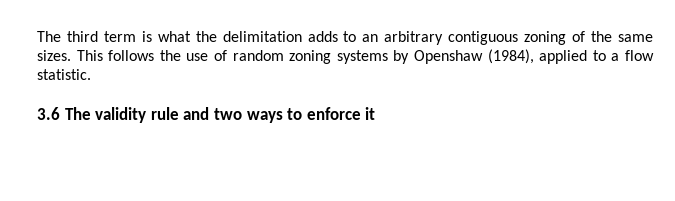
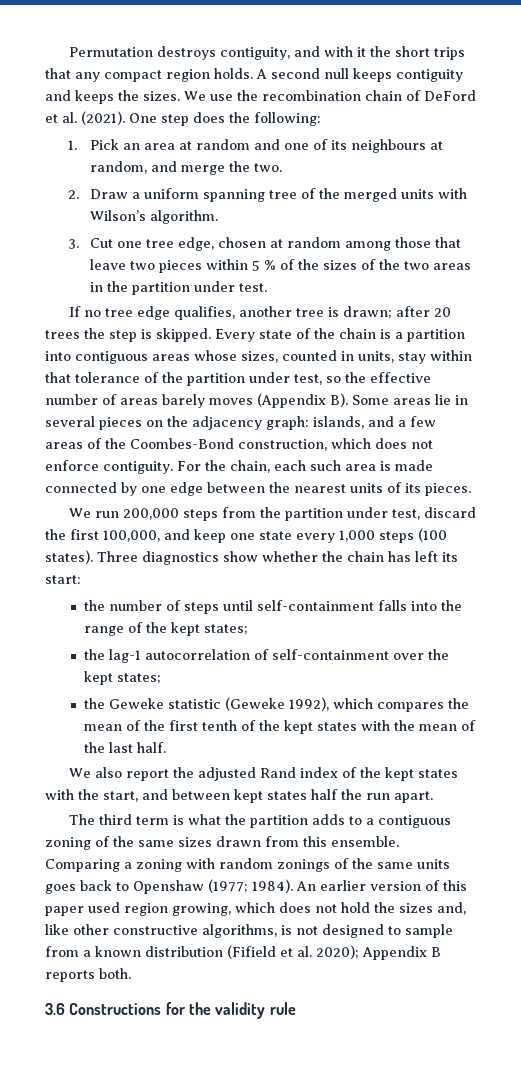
+ Permutation destroys contiguity, and with it the short trips that any compact region holds. A second null keeps contiguity and keeps the sizes. We use the recombination chain of DeFord et al. (2021). One step does the following:
+ 1. Pick an area at random and one of its neighbours at random, and merge the two.
+ 2. Draw a uniform spanning tree of the merged units with Wilson’s algorithm.
+ 3. Cut one tree edge, chosen at random among those that leave two pieces within 5 % of the sizes of the two areas in the partition under test.
+ If no tree edge qualifies, another tree is drawn; after 20 trees the step is skipped. Every state of the chain is a partition into contiguous areas whose sizes, counted in units, stay within that tolerance of the partition under test, so the effective number of areas barely moves (Appendix B). Some areas lie in several pieces on the adjacency graph: islands, and a few areas of the Coombes-Bond construction, which does not enforce contiguity. For the chain, each such area is made connected by one edge between the nearest units of its pieces.
+ We run 200,000 steps from the partition under test, discard the first 100,000, and keep one state every 1,000 steps (100 states). Three diagnostics show whether the chain has left its start:
+ the number of steps until self-containment falls into the range of the kept states;
+ the lag-1 autocorrelation of self-containment over the kept states;
+ the Geweke statistic (Geweke 1992), which compares the mean of the first tenth of the kept states with the mean of the last half.
+ We also report the adjusted Rand index of the kept states with the start, and between kept states half the run apart.
- The third term is what the delimitation adds to an arbitrary contiguous zoning of the same sizes. This follows the use of random zoning systems by Openshaw (1984), applied to a flow statistic.
- 3.6 The validity rule and two ways to enforce it
+ The third term is what the partition adds to a contiguous zoning of the same sizes drawn from this ensemble. Comparing a zoning with random zonings of the same units goes back to Openshaw (1977; 1984). An earlier version of this paper used region growing, which does not hold the sizes and, like other constructive algorithms, is not designed to sample from a known distribution (Fifield et al. 2020); Appendix B reports both.
+ 3.6 Constructions for the validity rule

